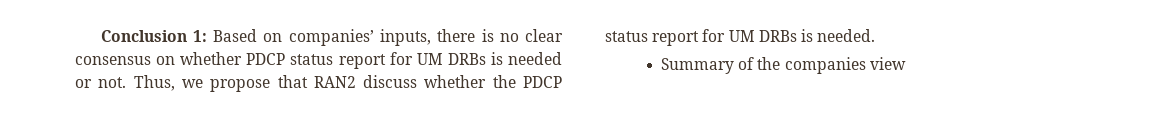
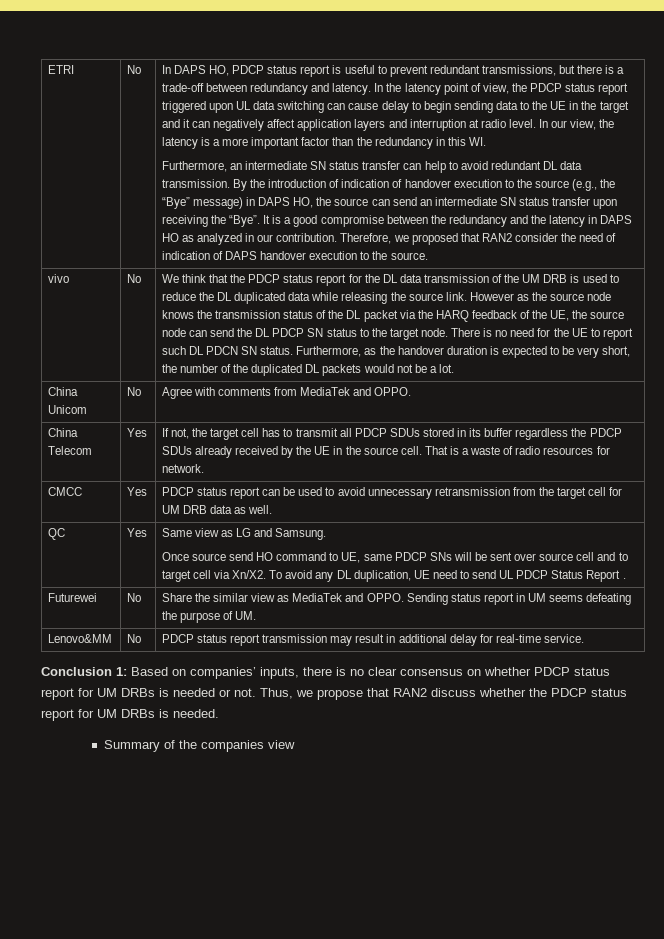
+ ETRI | No | In DAPS HO, PDCP status report is useful to prevent redundant transmissions, but there is a trade-off between redundancy and latency. In the latency point of view, the PDCP status report triggered upon UL data switching can cause delay to begin sending data to the UE in the target and it can negatively affect application layers and interruption at radio level. In our view, the latency is a more important factor than the redundancy in this WI.
+ Furthermore, an intermediate SN status transfer can help to avoid redundant DL data transmission. By the introduction of indication of handover execution to the source (e.g., the “Bye” message) in DAPS HO, the source can send an intermediate SN status transfer upon receiving the “Bye”. It is a good compromise between the redundancy and the latency in DAPS HO as analyzed in our contribution. Therefore, we proposed that RAN2 consider the need of indication of DAPS handover execution to the source.
+ vivo | No | We think that the PDCP status report for the DL data transmission of the UM DRB is used to reduce the DL duplicated data while releasing the source link. However as the source node knows the transmission status of the DL packet via the HARQ feedback of the UE, the source node can send the DL PDCP SN status to the target node. There is no need for the UE to report such DL PDCN SN status. Furthermore, as the handover duration is expected to be very short, the number of the duplicated DL packets would not be a lot.
+ China Unicom | No | Agree with comments from MediaTek and OPPO.
+ China Telecom | Yes | If not, the target cell has to transmit all PDCP SDUs stored in its buffer regardless the PDCP SDUs already received by the UE in the source cell. That is a waste of radio resources for network.
+ CMCC | Yes | PDCP status report can be used to avoid unnecessary retransmission from the target cell for UM DRB data as well.
+ QC | Yes | Same view as LG and Samsung.
+ Once source send HO command to UE, same PDCP SNs will be sent over source cell and to target cell via Xn/X2. To avoid any DL duplication, UE need to send UL PDCP Status Report .
+ Futurewei | No | Share the similar view as MediaTek and OPPO. Sending status report in UM seems defeating the purpose of UM.
+ Lenovo&MM | No | PDCP status report transmission may result in additional delay for real-time service.

